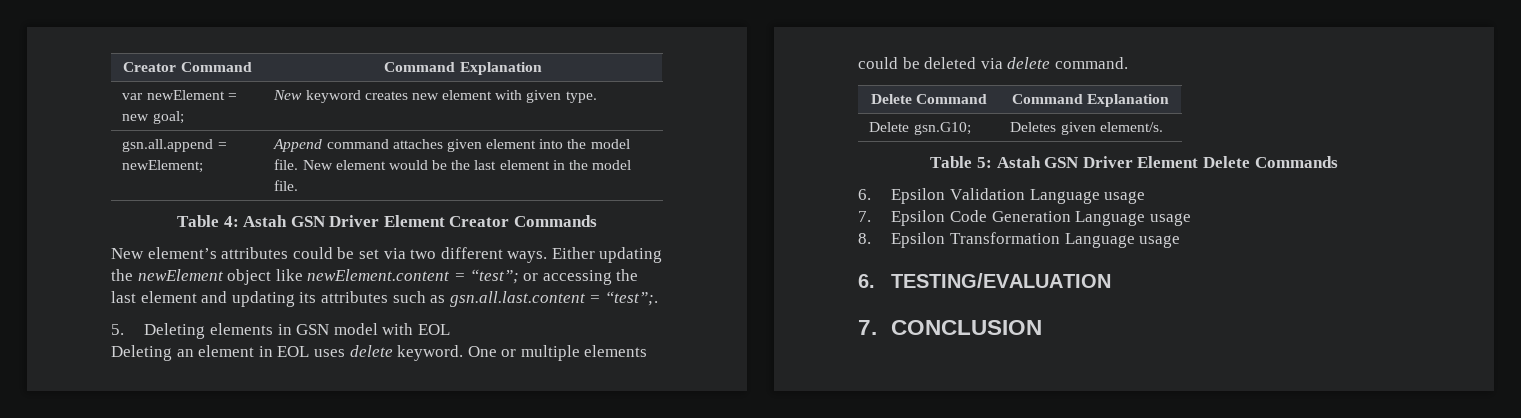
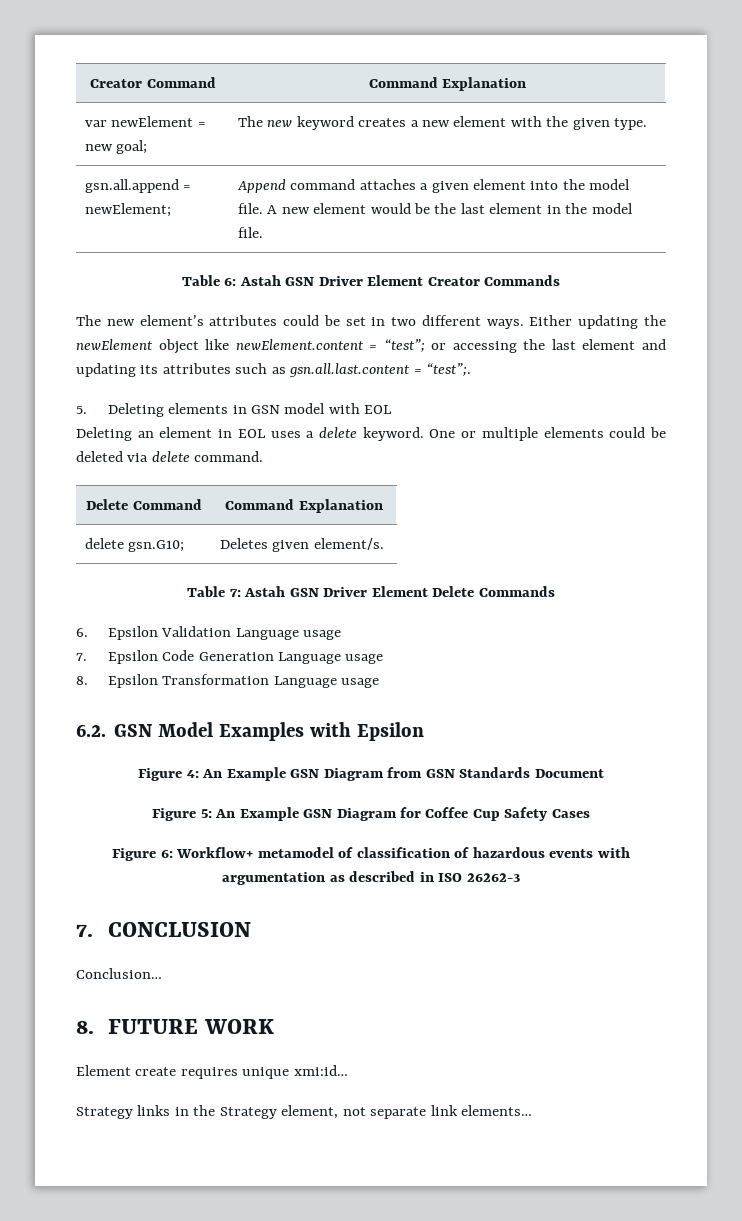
- var newElement = new goal; | New keyword creates new element with given type.
+ var newElement = new goal; | The new keyword creates a new element with the given type.
- gsn.all.append = newElement; | Append command attaches given element into the model file. New element would be the last element in the model file.
+ gsn.all.append = newElement; | Append command attaches a given element into the model file. A new element would be the last element in the model file.
- Table 4: Astah GSN Driver Element Creator Commands
+ Table 6: Astah GSN Driver Element Creator Commands
- New element’s attributes could be set via two different ways.
+ The new element’s attributes could be set in two different ways.
- Deleting an element in EOL uses delete keyword.
+ Deleting an element in EOL uses a delete keyword.
- Delete gsn.G10; | Deletes given element/s.
+ delete gsn.G10; | Deletes given element/s.
- Table 5: Astah GSN Driver Element Delete Commands
+ Table 7: Astah GSN Driver Element Delete Commands
- 6. TESTING/EVALUATION
+ 6.2. GSN Model Examples with Epsilon
+ Figure 4: An Example GSN Diagram from GSN Standards Document
+ Figure 5: An Example GSN Diagram for Coffee Cup Safety Cases
+ Figure 6: Workflow+ metamodel of classification of hazardous events with argumentation as described in ISO 26262-3
  7. CONCLUSION
+ Conclusion…
+ 8. FUTURE WORK
+ Element create requires unique xmi:id…
+ Strategy links in the Strategy element, not separate link elements…

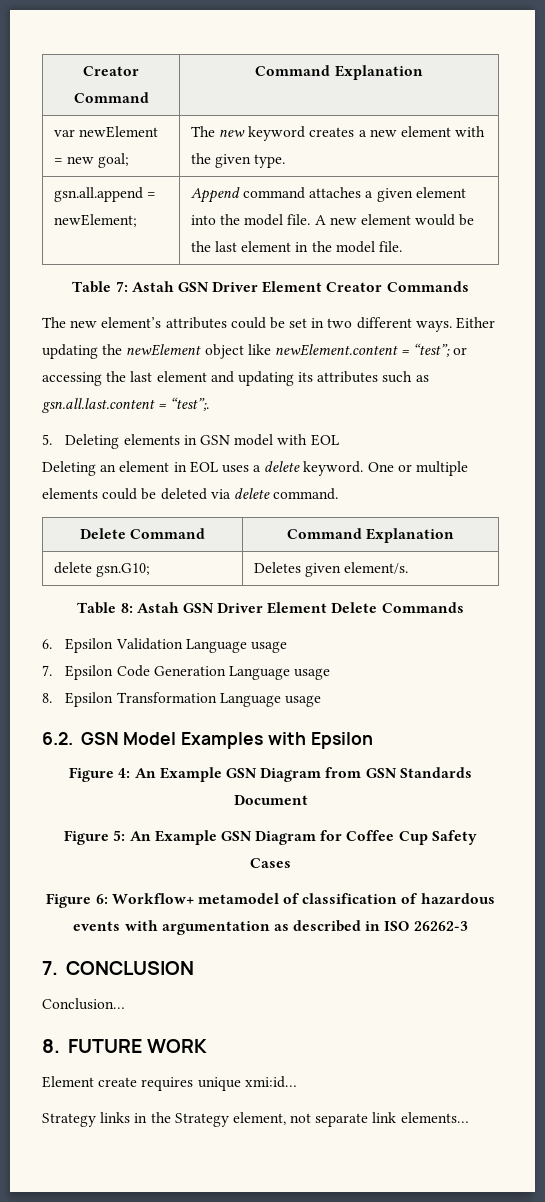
- Table 6: Astah GSN Driver Element Creator Commands
+ Table 7: Astah GSN Driver Element Creator Commands
- Table 7: Astah GSN Driver Element Delete Commands
+ Table 8: Astah GSN Driver Element Delete Commands

